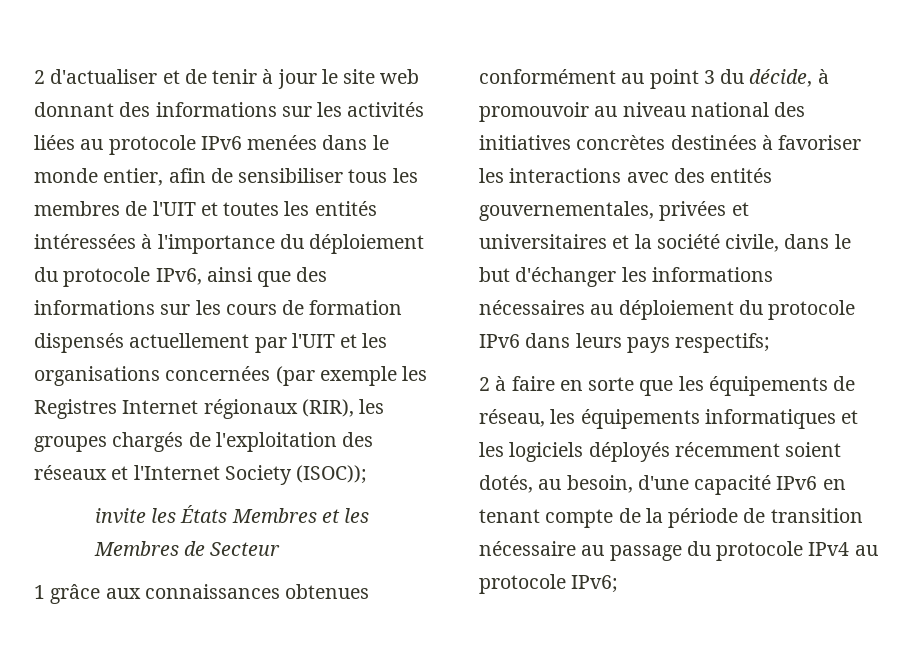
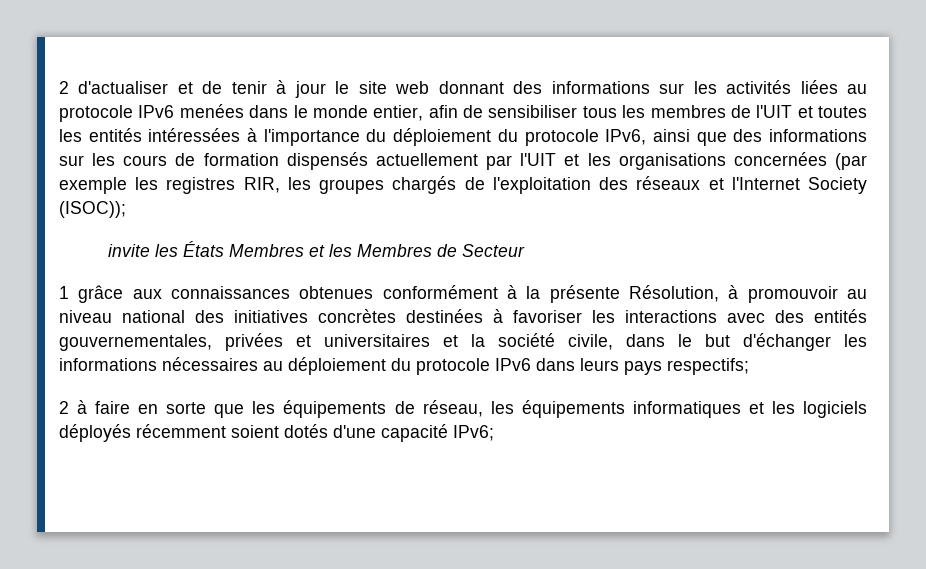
- 2 d'actualiser et de tenir à jour le site web donnant des informations sur les activités liées au protocole IPv6 menées dans le monde entier, afin de sensibiliser tous les membres de l'UIT et toutes les entités intéressées à l'importance du déploiement du protocole IPv6, ainsi que des informations sur les cours de formation dispensés actuellement par l'UIT et les organisations concernées (par exemple les Registres Internet régionaux (RIR), les groupes chargés de l'exploitation des réseaux et l'Internet Society (ISOC));
+ 2 d'actualiser et de tenir à jour le site web donnant des informations sur les activités liées au protocole IPv6 menées dans le monde entier, afin de sensibiliser tous les membres de l'UIT et toutes les entités intéressées à l'importance du déploiement du protocole IPv6, ainsi que des informations sur les cours de formation dispensés actuellement par l'UIT et les organisations concernées (par exemple les registres RIR, les groupes chargés de l'exploitation des réseaux et l'Internet Society (ISOC));
- 1 grâce aux connaissances obtenues conformément au point 3 du décide, à promouvoir au niveau national des initiatives concrètes destinées à favoriser les interactions avec des entités gouvernementales, privées et universitaires et la société civile, dans le but d'échanger les informations nécessaires au déploiement du protocole IPv6 dans leurs pays respectifs;
+ 1 grâce aux connaissances obtenues conformément à la présente Résolution, à promouvoir au niveau national des initiatives concrètes destinées à favoriser les interactions avec des entités gouvernementales, privées et universitaires et la société civile, dans le but d'échanger les informations nécessaires au déploiement du protocole IPv6 dans leurs pays respectifs;
- 2 à faire en sorte que les équipements de réseau, les équipements informatiques et les logiciels déployés récemment soient dotés, au besoin, d'une capacité IPv6 en tenant compte de la période de transition nécessaire au passage du protocole IPv4 au protocole IPv6;
+ 2 à faire en sorte que les équipements de réseau, les équipements informatiques et les logiciels déployés récemment soient dotés d'une capacité IPv6;

